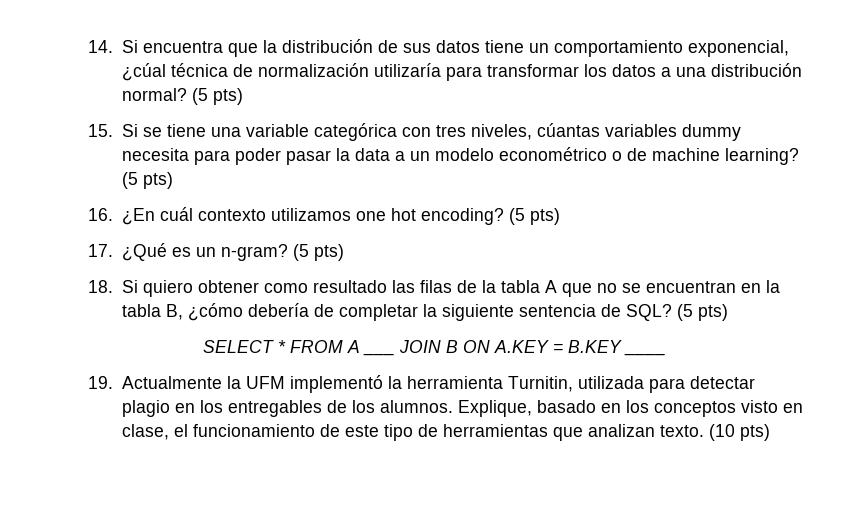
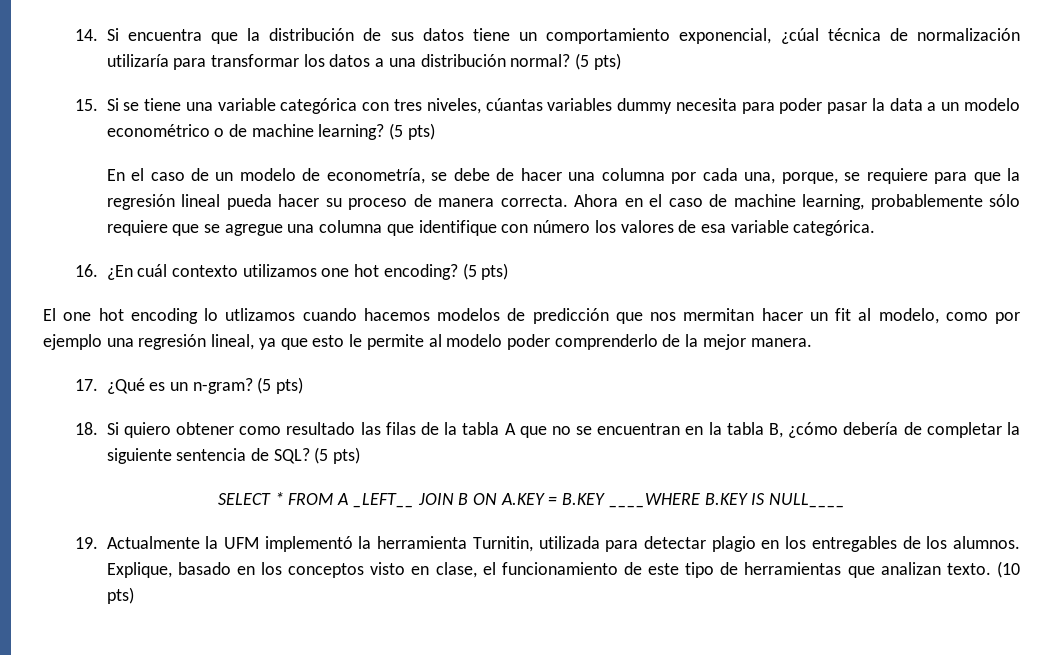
+ En el caso de un modelo de econometría, se debe de hacer una columna por cada una, porque, se requiere para que la regresión lineal pueda hacer su proceso de manera correcta. Ahora en el caso de machine learning, probablemente sólo requiere que se agregue una columna que identifique con número los valores de esa variable categórica.
+ El one hot encoding lo utlizamos cuando hacemos modelos de predicción que nos mermitan hacer un fit al modelo, como por ejemplo una regresión lineal, ya que esto le permite al modelo poder comprenderlo de la mejor manera.
- SELECT * FROM A ___ JOIN B ON A.KEY = B.KEY ____
+ SELECT * FROM A _LEFT__ JOIN B ON A.KEY = B.KEY ____WHERE B.KEY IS NULL____

